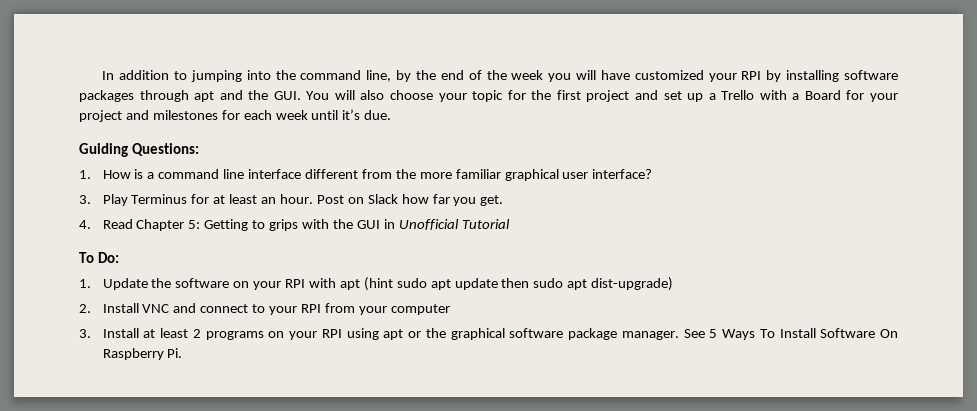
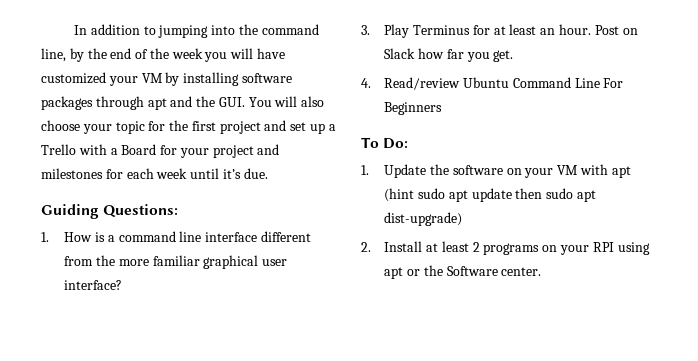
- In addition to jumping into the command line, by the end of the week you will have customized your RPI by installing software packages through apt and the GUI. You will also choose your topic for the first project and set up a Trello with a Board for your project and milestones for each week until it’s due.
+ In addition to jumping into the command line, by the end of the week you will have customized your VM by installing software packages through apt and the GUI. You will also choose your topic for the first project and set up a Trello with a Board for your project and milestones for each week until it’s due.
- 4. Read Chapter 5: Getting to grips with the GUI in Unofficial Tutorial
+ 4. Read/review Ubuntu Command Line For Beginners
- 1. Update the software on your RPI with apt (hint sudo apt update then sudo apt dist-upgrade)
+ 1. Update the software on your VM with apt (hint sudo apt update then sudo apt dist-upgrade)
- 2. Install VNC and connect to your RPI from your computer
- 3. Install at least 2 programs on your RPI using apt or the graphical software package manager. See 5 Ways To Install Software On Raspberry Pi.
+ 2. Install at least 2 programs on your RPI using apt or the Software center.

